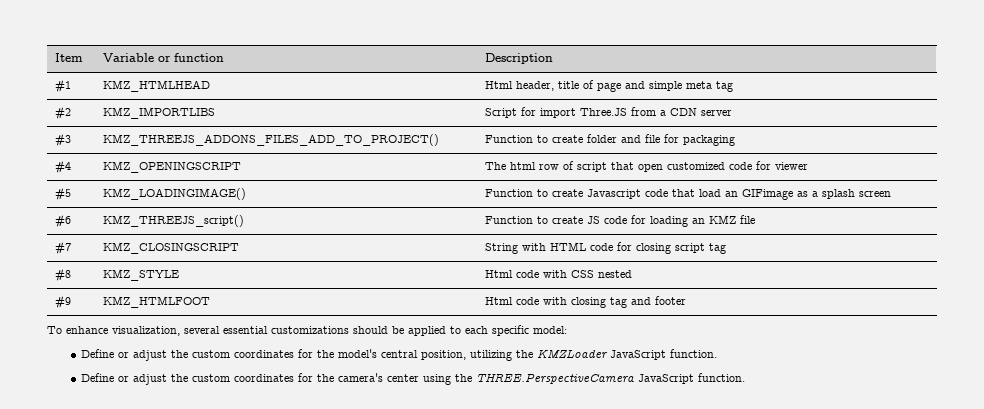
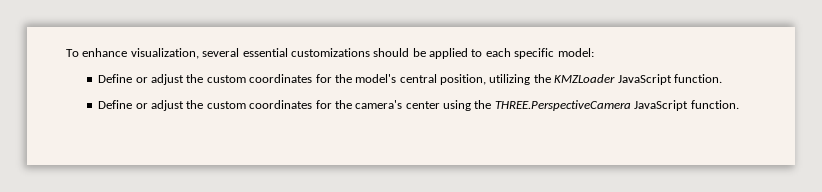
- Item | Variable or function | Description
- #1 | KMZ_HTMLHEAD | Html header, title of page and simple meta tag
- #2 | KMZ_IMPORTLIBS | Script for import Three.JS from a CDN server
- #3 | KMZ_THREEJS_ADDONS_FILES_ADD_TO_PROJECT() | Function to create folder and file for packaging
- #4 | KMZ_OPENINGSCRIPT | The html row of script that open customized code for viewer
- #5 | KMZ_LOADINGIMAGE() | Function to create Javascript code that load an GIFimage as a splash screen
- #6 | KMZ_THREEJS_script() | Function to create JS code for loading an KMZ file
- #7 | KMZ_CLOSINGSCRIPT | String with HTML code for closing script tag
- #8 | KMZ_STYLE | Html code with CSS nested
- #9 | KMZ_HTMLFOOT | Html code with closing tag and footer

